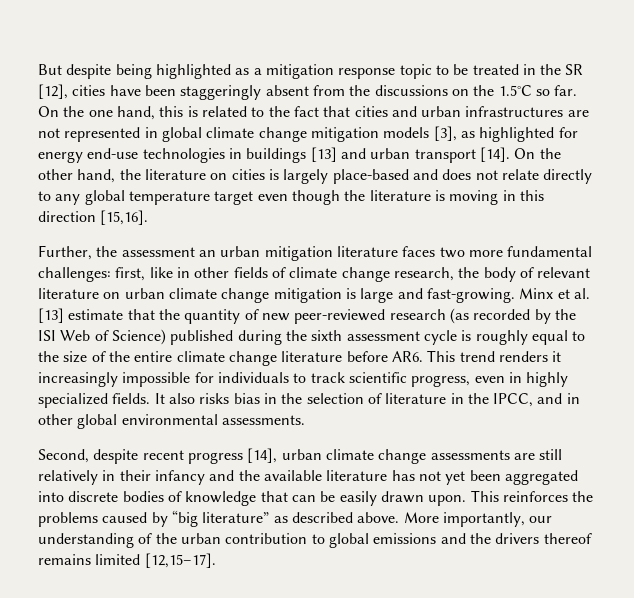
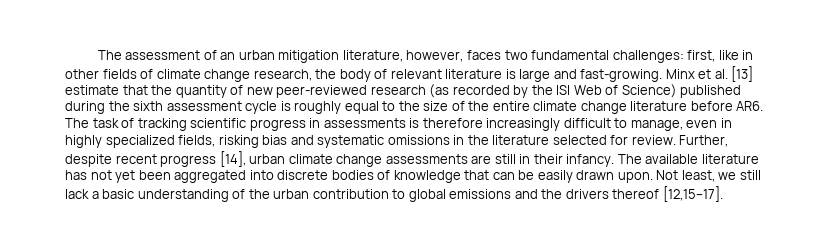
- But despite being highlighted as a mitigation response topic to be treated in the SR [12], cities have been staggeringly absent from the discussions on the 1.5°C so far. On the one hand, this is related to the fact that cities and urban infrastructures are not represented in global climate change mitigation models [3], as highlighted for energy end-use technologies in buildings [13] and urban transport [14]. On the other hand, the literature on cities is largely place-based and does not relate directly to any global temperature target even though the literature is moving in this direction [15,16].
- Further, the assessment an urban mitigation literature faces two more fundamental challenges: first, like in other fields of climate change research, the body of relevant literature on urban climate change mitigation is large and fast-growing.
+ The assessment of an urban mitigation literature, however, faces two fundamental challenges: first, like in other fields of climate change research, the body of relevant literature is large and fast-growing.
- Minx et al. [13] estimate that the quantity of new peer-reviewed research (as recorded by the ISI Web of Science) published during the sixth assessment cycle is roughly equal to the size of the entire climate change literature before AR6. This trend renders it increasingly impossible for individuals to track scientific progress, even in highly specialized fields. It also risks bias in the selection of literature in the IPCC, and in other global environmental assessments.
- Second, despite recent progress [14], urban climate change assessments are still relatively in their infancy and the available literature has not yet been aggregated into discrete bodies of knowledge that can be easily drawn upon.
+ Minx et al. [13] estimate that the quantity of new peer-reviewed research (as recorded by the ISI Web of Science) published during the sixth assessment cycle is roughly equal to the size of the entire climate change literature before AR6. The task of tracking scientific progress in assessments is therefore increasingly difficult to manage, even in highly specialized fields, risking bias and systematic omissions in the literature selected for review. Further, despite recent progress [14], urban climate change assessments are still in their infancy. The available literature has not yet been aggregated into discrete bodies of knowledge that can be easily drawn upon.
- This reinforces the problems caused by “big literature” as described above. More importantly, our understanding of the urban contribution to global emissions and the drivers thereof remains limited [12,15–17].
+ Not least, we still lack a basic understanding of the urban contribution to global emissions and the drivers thereof [12,15–17].

